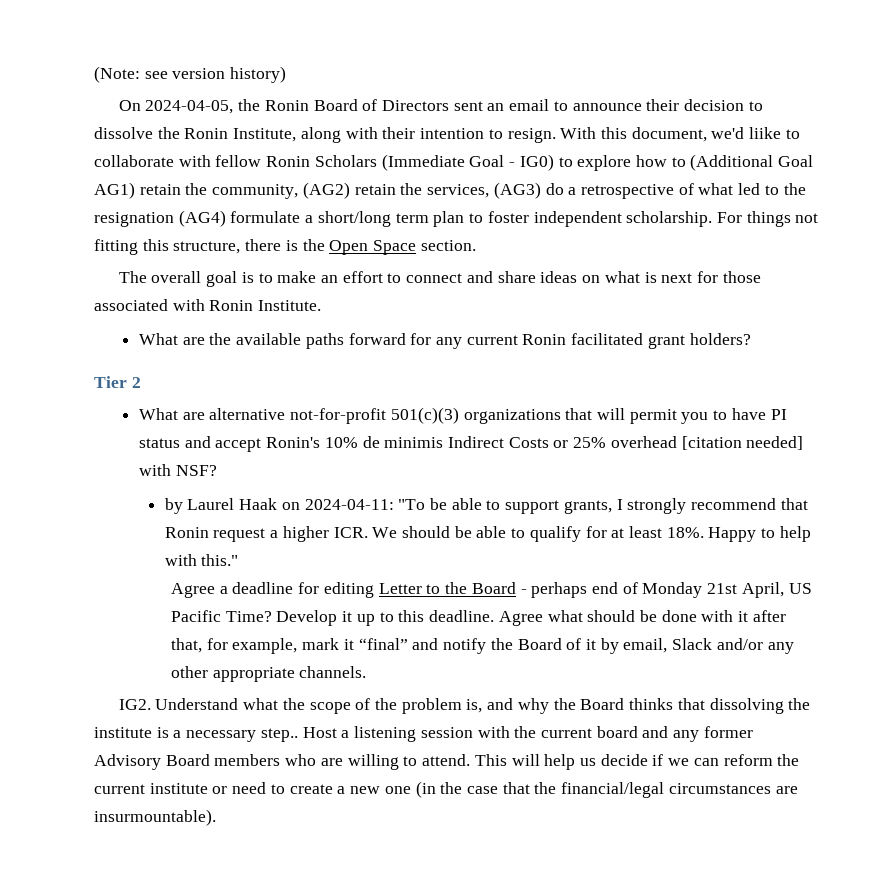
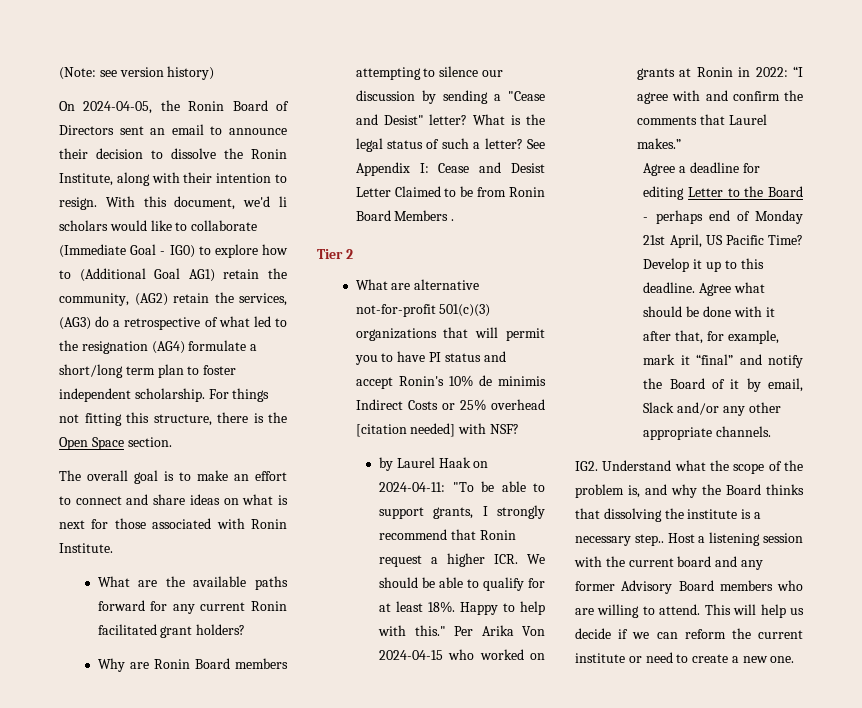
- With this document, we'd liike to collaborate with fellow Ronin Scholars (Immediate Goal - IG0) to explore how to (Additional Goal AG1) retain the community, (AG2) retain the services, (AG3) do a retrospective of what led to the resignation (AG4) formulate a short/long term plan to foster independent scholarship.
+ With this document, we'd li scholars would like to collaborate (Immediate Goal - IG0) to explore how to (Additional Goal AG1) retain the community, (AG2) retain the services, (AG3) do a retrospective of what led to the resignation (AG4) formulate a short/long term plan to foster independent scholarship.
+ Why are Ronin Board members attempting to silence our discussion by sending a "Cease and Desist" letter? What is the legal status of such a letter? See Appendix I: Cease and Desist Letter Claimed to be from Ronin Board Members .
+ Per Arika Von 2024-04-15 who worked on grants at Ronin in 2022: “I agree with and confirm the comments that Laurel makes.”
- This will help us decide if we can reform the current institute or need to create a new one (in the case that the financial/legal circumstances are insurmountable).
+ This will help us decide if we can reform the current institute or need to create a new one.

